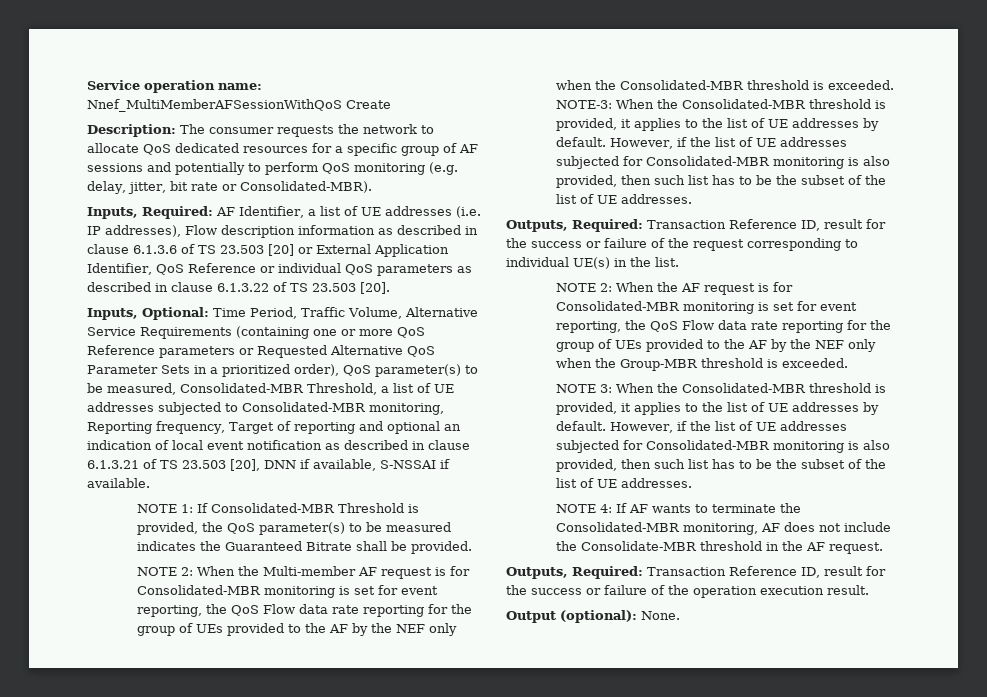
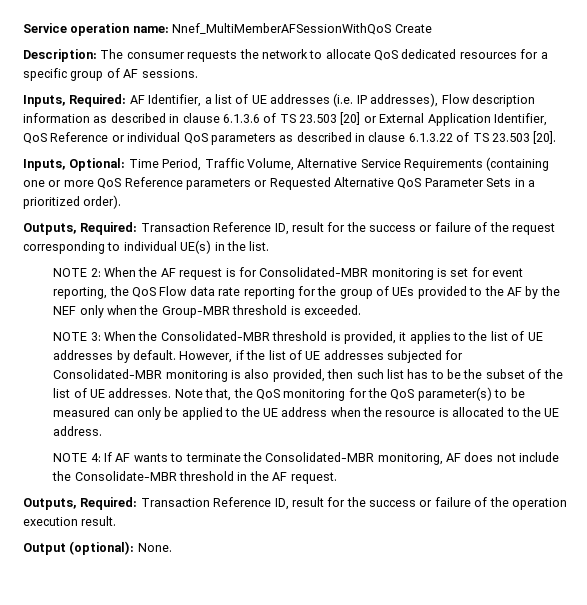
- Description: The consumer requests the network to allocate QoS dedicated resources for a specific group of AF sessions and potentially to perform QoS monitoring (e.g. delay, jitter, bit rate or Consolidated-MBR).
+ Description: The consumer requests the network to allocate QoS dedicated resources for a specific group of AF sessions.
- Inputs, Optional: Time Period, Traffic Volume, Alternative Service Requirements (containing one or more QoS Reference parameters or Requested Alternative QoS Parameter Sets in a prioritized order), QoS parameter(s) to be measured, Consolidated-MBR Threshold, a list of UE addresses subjected to Consolidated-MBR monitoring, Reporting frequency, Target of reporting and optional an indication of local event notification as described in clause 6.1.3.21 of TS 23.503 [20], DNN if available, S-NSSAI if available.
- NOTE 1: If Consolidated-MBR Threshold is provided, the QoS parameter(s) to be measured indicates the Guaranteed Bitrate shall be provided.
- NOTE 2: When the Multi-member AF request is for Consolidated-MBR monitoring is set for event reporting, the QoS Flow data rate reporting for the group of UEs provided to the AF by the NEF only when the Consolidated-MBR threshold is exceeded. NOTE-3: When the Consolidated-MBR threshold is provided, it applies to the list of UE addresses by default. However, if the list of UE addresses subjected for Consolidated-MBR monitoring is also provided, then such list has to be the subset of the list of UE addresses.
+ Inputs, Optional: Time Period, Traffic Volume, Alternative Service Requirements (containing one or more QoS Reference parameters or Requested Alternative QoS Parameter Sets in a prioritized order).
+ Note that, the QoS monitoring for the QoS parameter(s) to be measured can only be applied to the UE address when the resource is allocated to the UE address.

